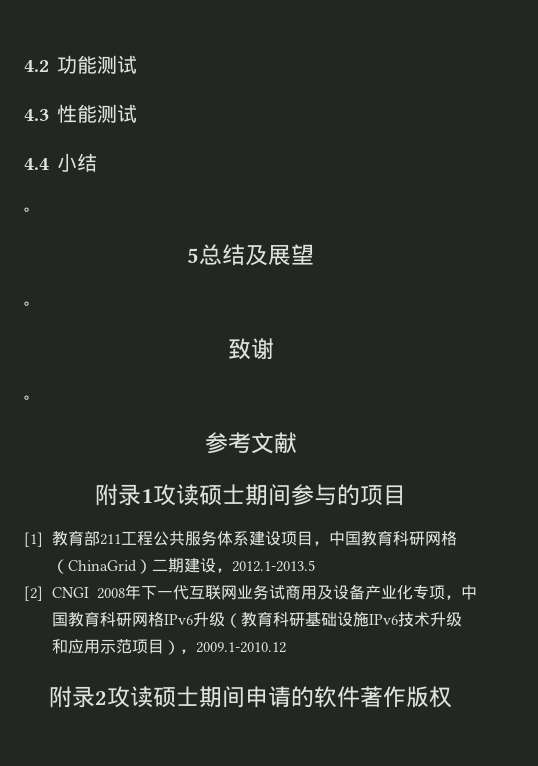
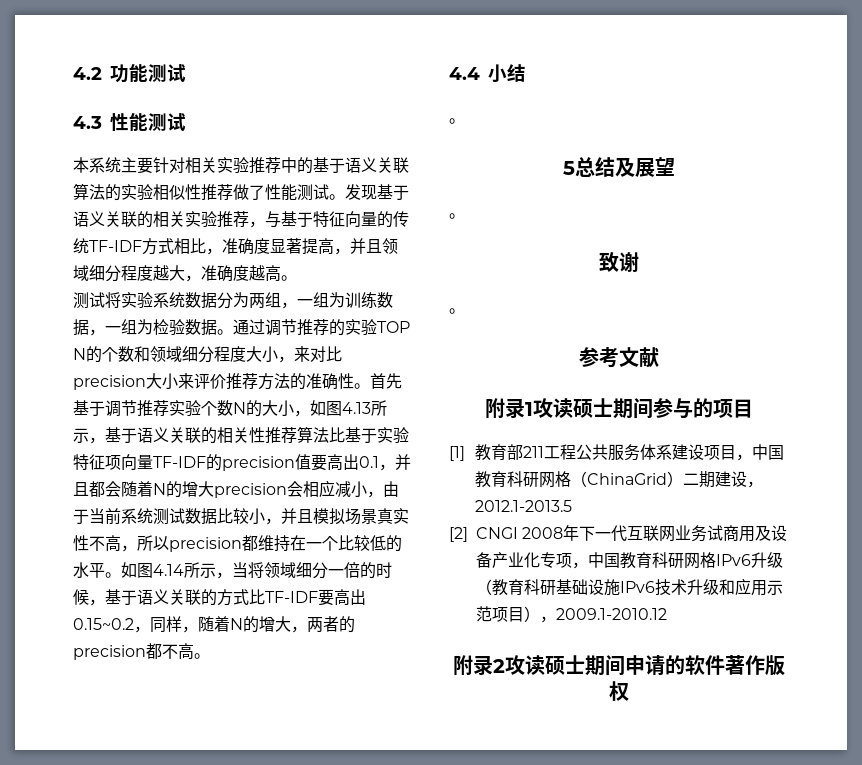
+ 本系统主要针对相关实验推荐中的基于语义关联算法的实验相似性推荐做了性能测试。发现基于语义关联的相关实验推荐，与基于特征向量的传统TF-IDF方式相比，准确度显著提高，并且领域细分程度越大，准确度越高。
+ 测试将实验系统数据分为两组，一组为训练数据，一组为检验数据。通过调节推荐的实验TOP N的个数和领域细分程度大小，来对比precision大小来评价推荐方法的准确性。首先基于调节推荐实验个数N的大小，如图4.13所示，基于语义关联的相关性推荐算法比基于实验特征项向量TF-IDF的precision值要高出0.1，并且都会随着N的增大precision会相应减小，由于当前系统测试数据比较小，并且模拟场景真实性不高，所以precision都维持在一个比较低的水平。如图4.14所示，当将领域细分一倍的时候，基于语义关联的方式比TF-IDF要高出0.15~0.2，同样，随着N的增大，两者的precision都不高。

